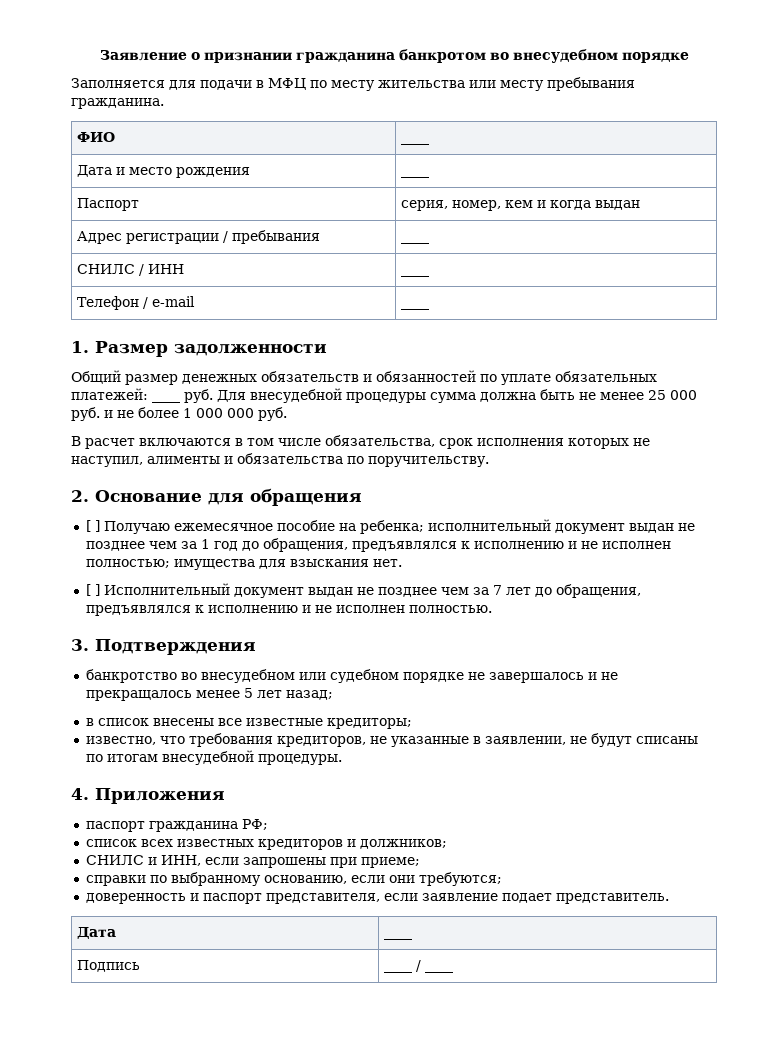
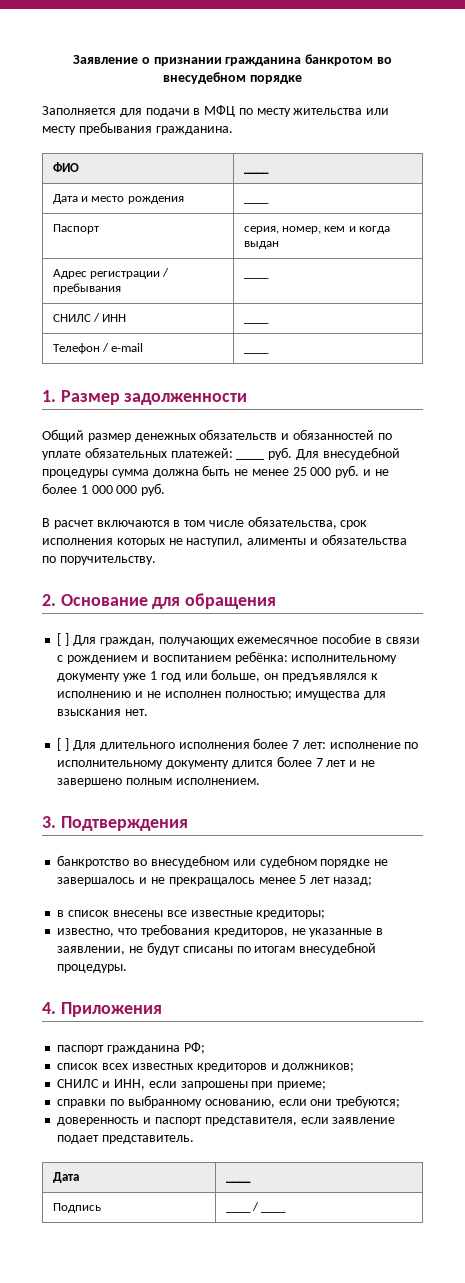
- [ ] Получаю ежемесячное пособие на ребенка; исполнительный документ выдан не позднее чем за 1 год до обращения, предъявлялся к исполнению и не исполнен полностью; имущества для взыскания нет.
+ [ ] Для граждан, получающих ежемесячное пособие в связи с рождением и воспитанием ребёнка: исполнительному документу уже 1 год или больше, он предъявлялся к исполнению и не исполнен полностью; имущества для взыскания нет.
- [ ] Исполнительный документ выдан не позднее чем за 7 лет до обращения, предъявлялся к исполнению и не исполнен полностью.
+ [ ] Для длительного исполнения более 7 лет: исполнение по исполнительному документу длится более 7 лет и не завершено полным исполнением.

